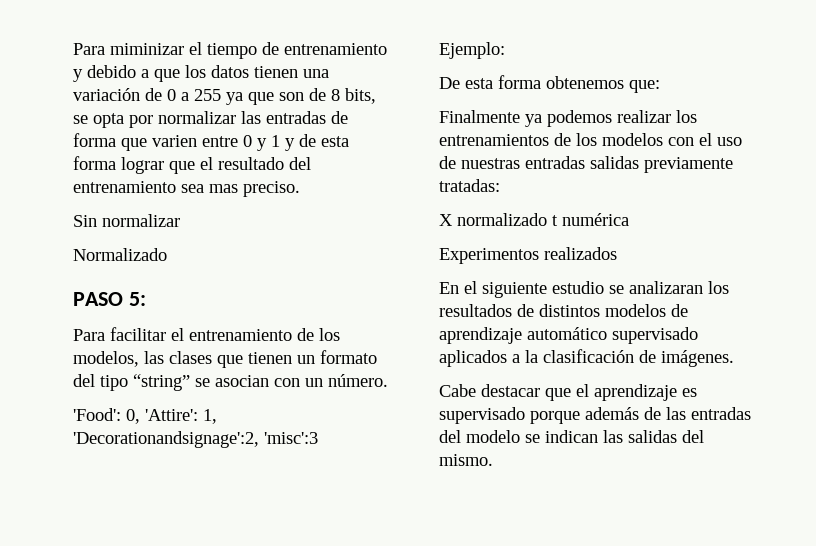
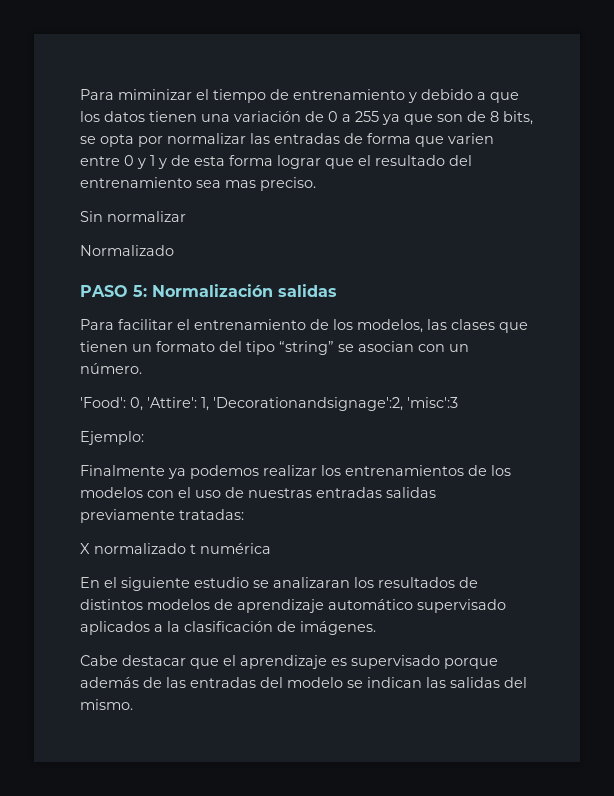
- PASO 5:
+ PASO 5: Normalización salidas
- De esta forma obtenemos que:
- Experimentos realizados

